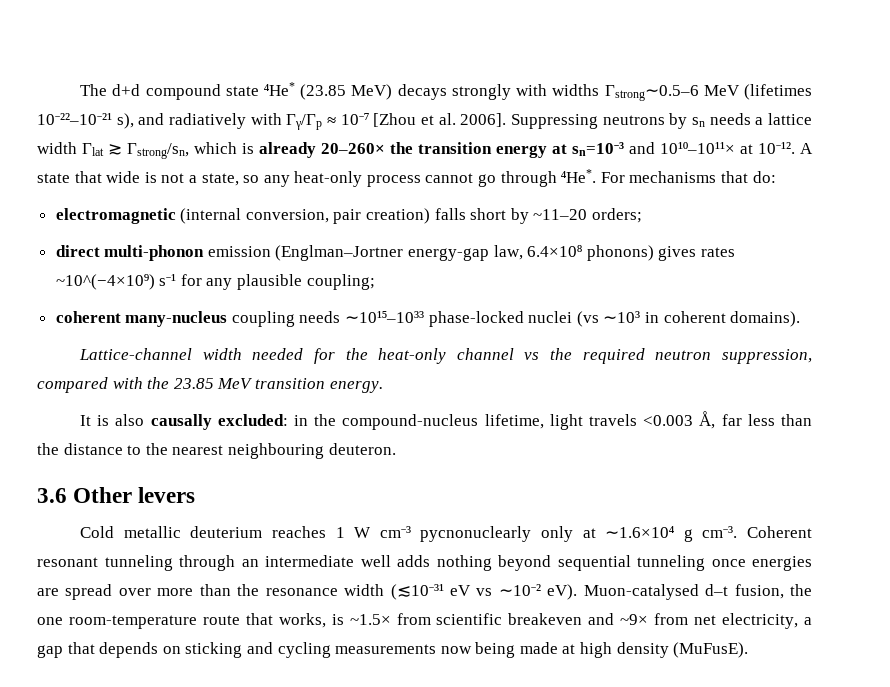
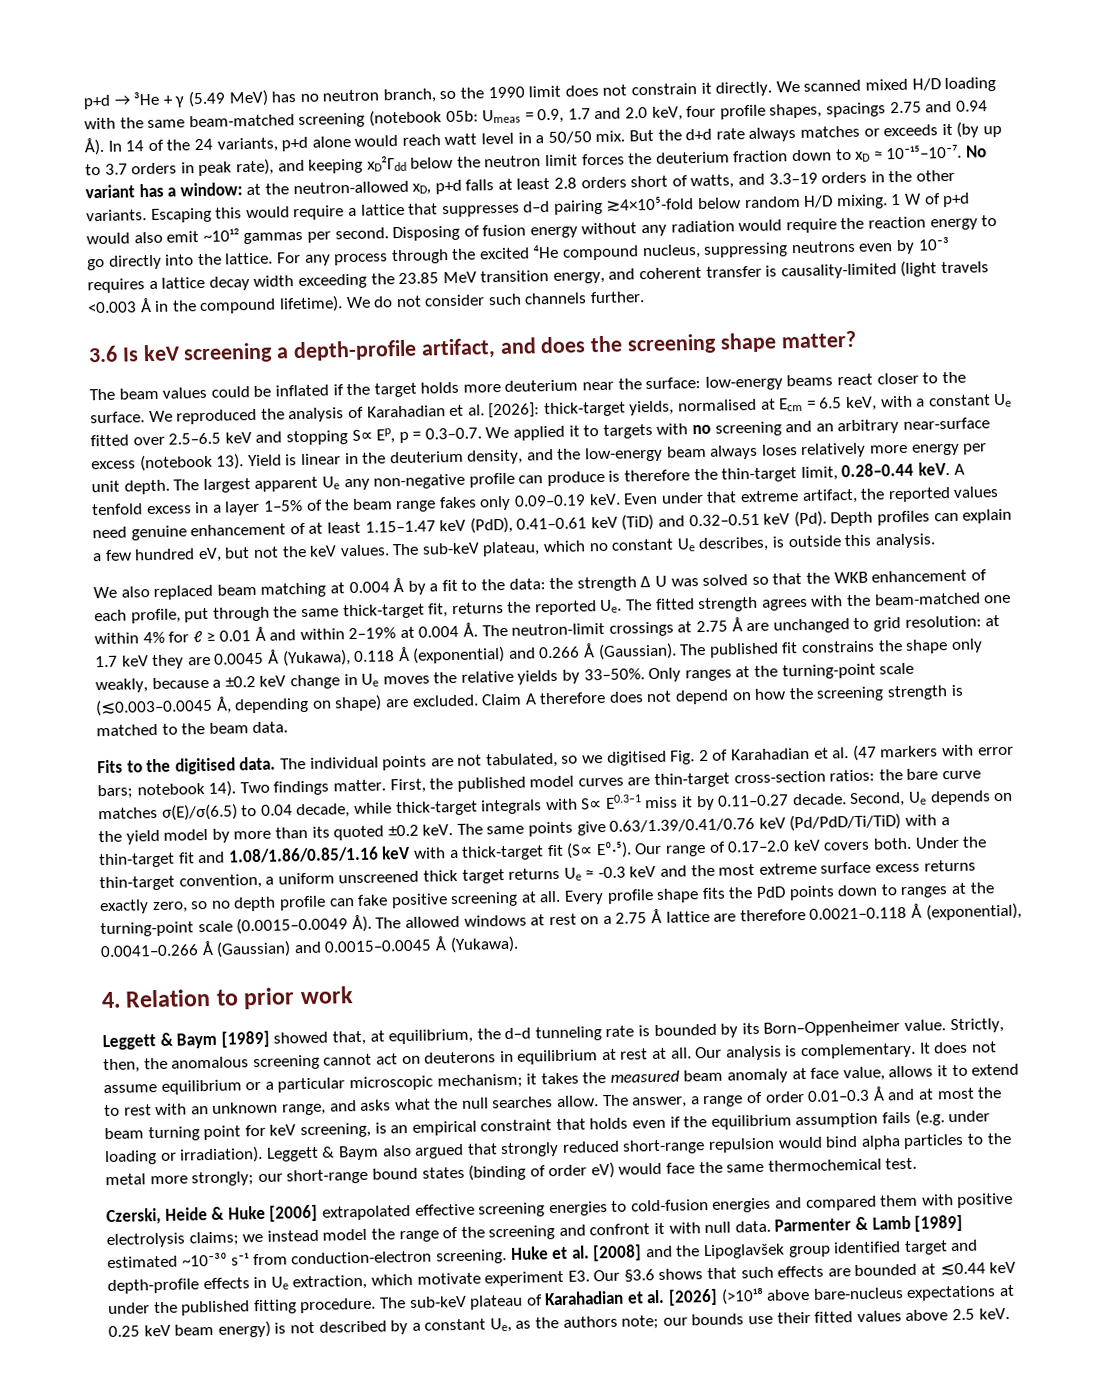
- The d+d compound state ⁴He* (23.85 MeV) decays strongly with widths Γstrong∼0.5–6 MeV (lifetimes 10⁻²²–10⁻²¹ s), and radiatively with Γγ/Γp ≈ 10⁻⁷ [Zhou et al. 2006]. Suppressing neutrons by sn needs a lattice width Γlat ≳ Γstrong/sn, which is already 20–260× the transition energy at sn=10⁻³ and 10¹⁰–10¹¹× at 10⁻¹². A state that wide is not a state, so any heat-only process cannot go through ⁴He*. For mechanisms that do:
- electromagnetic (internal conversion, pair creation) falls short by ~11–20 orders;
- direct multi-phonon emission (Englman–Jortner energy-gap law, 6.4×10⁸ phonons) gives rates ~10^(−4×10⁹) s⁻¹ for any plausible coupling;
- coherent many-nucleus coupling needs ∼10¹⁵–10³³ phase-locked nuclei (vs ∼10³ in coherent domains).
- Lattice-channel width needed for the heat-only channel vs the required neutron suppression, compared with the 23.85 MeV transition energy.
- It is also causally excluded: in the compound-nucleus lifetime, light travels <0.003 Å, far less than the distance to the nearest neighbouring deuteron.
- 3.6 Other levers
- Cold metallic deuterium reaches 1 W cm⁻³ pycnonuclearly only at ∼1.6×10⁴ g cm⁻³. Coherent resonant tunneling through an intermediate well adds nothing beyond sequential tunneling once energies are spread over more than the resonance width (≲10⁻³¹ eV vs ∼10⁻² eV). Muon-catalysed d–t fusion, the one room-temperature route that works, is ~1.5× from scientific breakeven and ~9× from net electricity, a gap that depends on sticking and cycling measurements now being made at high density (MuFusE).
+ p+d → ³He + γ (5.49 MeV) has no neutron branch, so the 1990 limit does not constrain it directly. We scanned mixed H/D loading with the same beam-matched screening (notebook 05b: Umeas = 0.9, 1.7 and 2.0 keV, four profile shapes, spacings 2.75 and 0.94 Å). In 14 of the 24 variants, p+d alone would reach watt level in a 50/50 mix. But the d+d rate always matches or exceeds it (by up to 3.7 orders in peak rate), and keeping xD²Γdd below the neutron limit forces the deuterium fraction down to xD ≈ 10⁻¹⁵–10⁻⁷. No variant has a window: at the neutron-allowed xD, p+d falls at least 2.8 orders short of watts, and 3.3–19 orders in the other variants. Escaping this would require a lattice that suppresses d–d pairing ≳4×10⁵-fold below random H/D mixing. 1 W of p+d would also emit ~10¹² gammas per second. Disposing of fusion energy without any radiation would require the reaction energy to go directly into the lattice. For any process through the excited ⁴He compound nucleus, suppressing neutrons even by 10⁻³ requires a lattice decay width exceeding the 23.85 MeV transition energy, and coherent transfer is causality-limited (light travels <0.003 Å in the compound lifetime). We do not consider such channels further.
+ 3.6 Is keV screening a depth-profile artifact, and does the screening shape matter?
+ The beam values could be inflated if the target holds more deuterium near the surface: low-energy beams react closer to the surface. We reproduced the analysis of Karahadian et al. [2026]: thick-target yields, normalised at Ecm = 6.5 keV, with a constant Ue fitted over 2.5–6.5 keV and stopping S∝ Ep, p = 0.3–0.7. We applied it to targets with no screening and an arbitrary near-surface excess (notebook 13). Yield is linear in the deuterium density, and the low-energy beam always loses relatively more energy per unit depth. The largest apparent Ue any non-negative profile can produce is therefore the thin-target limit, 0.28–0.44 keV. A tenfold excess in a layer 1–5% of the beam range fakes only 0.09–0.19 keV. Even under that extreme artifact, the reported values need genuine enhancement of at least 1.15–1.47 keV (PdD), 0.41–0.61 keV (TiD) and 0.32–0.51 keV (Pd). Depth profiles can explain a few hundred eV, but not the keV values. The sub-keV plateau, which no constant Ue describes, is outside this analysis.
+ We also replaced beam matching at 0.004 Å by a fit to the data: the strength Δ U was solved so that the WKB enhancement of each profile, put through the same thick-target fit, returns the reported Ue. The fitted strength agrees with the beam-matched one within 4% for ℓ ≥ 0.01 Å and within 2–19% at 0.004 Å. The neutron-limit crossings at 2.75 Å are unchanged to grid resolution: at 1.7 keV they are 0.0045 Å (Yukawa), 0.118 Å (exponential) and 0.266 Å (Gaussian). The published fit constrains the shape only weakly, because a ±0.2 keV change in Ue moves the relative yields by 33–50%. Only ranges at the turning-point scale (≲0.003–0.0045 Å, depending on shape) are excluded. Claim A therefore does not depend on how the screening strength is matched to the beam data.
+ Fits to the digitised data. The individual points are not tabulated, so we digitised Fig. 2 of Karahadian et al. (47 markers with error bars; notebook 14). Two findings matter. First, the published model curves are thin-target cross-section ratios: the bare curve matches σ(E)/σ(6.5) to 0.04 decade, while thick-target integrals with S∝ E0.3–1 miss it by 0.11–0.27 decade. Second, Ue depends on the yield model by more than its quoted ±0.2 keV. The same points give 0.63/1.39/0.41/0.76 keV (Pd/PdD/Ti/TiD) with a thin-target fit and 1.08/1.86/0.85/1.16 keV with a thick-target fit (S∝ E⁰·⁵). Our range of 0.17–2.0 keV covers both. Under the thin-target convention, a uniform unscreened thick target returns Ue ≈ -0.3 keV and the most extreme surface excess returns exactly zero, so no depth profile can fake positive screening at all. Every profile shape fits the PdD points down to ranges at the turning-point scale (0.0015–0.0049 Å). The allowed windows at rest on a 2.75 Å lattice are therefore 0.0021–0.118 Å (exponential), 0.0041–0.266 Å (Gaussian) and 0.0015–0.0045 Å (Yukawa).
+ 4. Relation to prior work
+ Leggett & Baym [1989] showed that, at equilibrium, the d–d tunneling rate is bounded by its Born–Oppenheimer value. Strictly, then, the anomalous screening cannot act on deuterons in equilibrium at rest at all. Our analysis is complementary. It does not assume equilibrium or a particular microscopic mechanism; it takes the measured beam anomaly at face value, allows it to extend to rest with an unknown range, and asks what the null searches allow. The answer, a range of order 0.01–0.3 Å and at most the beam turning point for keV screening, is an empirical constraint that holds even if the equilibrium assumption fails (e.g. under loading or irradiation). Leggett & Baym also argued that strongly reduced short-range repulsion would bind alpha particles to the metal more strongly; our short-range bound states (binding of order eV) would face the same thermochemical test.
+ Czerski, Heide & Huke [2006] extrapolated effective screening energies to cold-fusion energies and compared them with positive electrolysis claims; we instead model the range of the screening and confront it with null data. Parmenter & Lamb [1989] estimated ~10⁻³⁰ s⁻¹ from conduction-electron screening. Huke et al. [2008] and the Lipoglavšek group identified target and depth-profile effects in Ue extraction, which motivate experiment E3. Our §3.6 shows that such effects are bounded at ≲0.44 keV under the published fitting procedure. The sub-keV plateau of Karahadian et al. [2026] (>10¹⁸ above bare-nucleus expectations at 0.25 keV beam energy) is not described by a constant Ue, as the authors note; our bounds use their fitted values above 2.5 keV.

